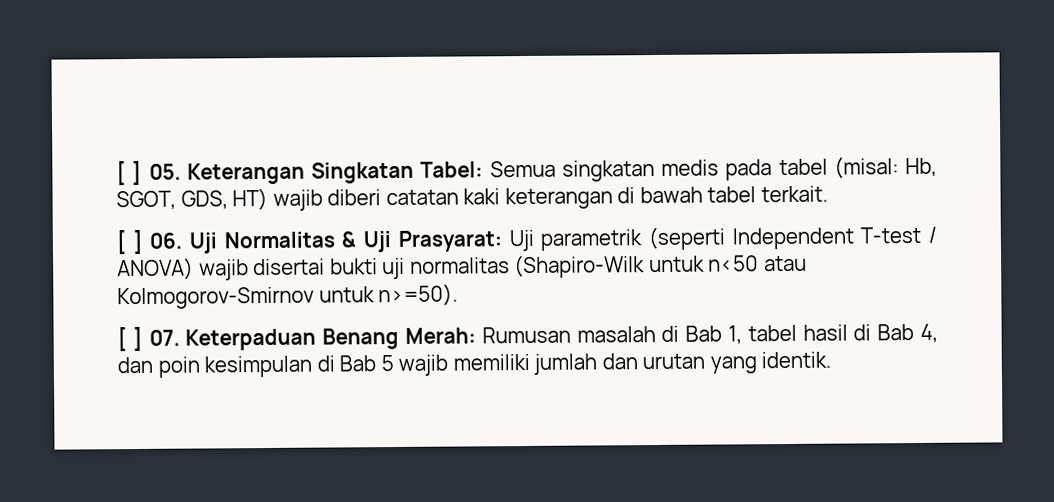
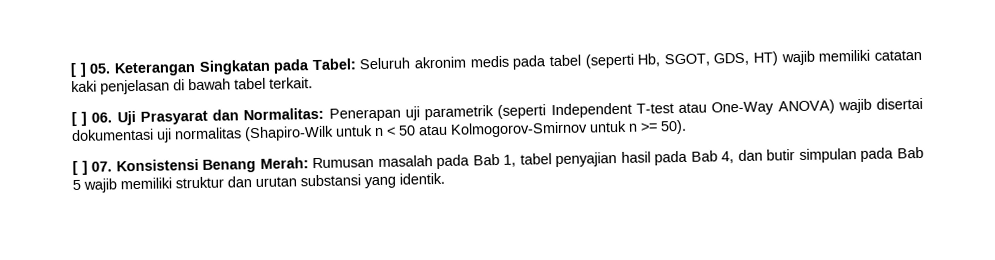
- [ ] 05. Keterangan Singkatan Tabel: Semua singkatan medis pada tabel (misal: Hb, SGOT, GDS, HT) wajib diberi catatan kaki keterangan di bawah tabel terkait.
+ [ ] 05. Keterangan Singkatan pada Tabel: Seluruh akronim medis pada tabel (seperti Hb, SGOT, GDS, HT) wajib memiliki catatan kaki penjelasan di bawah tabel terkait.
- [ ] 06. Uji Normalitas & Uji Prasyarat: Uji parametrik (seperti Independent T-test / ANOVA) wajib disertai bukti uji normalitas (Shapiro-Wilk untuk n<50 atau Kolmogorov-Smirnov untuk n>=50).
+ [ ] 06. Uji Prasyarat dan Normalitas: Penerapan uji parametrik (seperti Independent T-test atau One-Way ANOVA) wajib disertai dokumentasi uji normalitas (Shapiro-Wilk untuk n < 50 atau Kolmogorov-Smirnov untuk n >= 50).
- [ ] 07. Keterpaduan Benang Merah: Rumusan masalah di Bab 1, tabel hasil di Bab 4, dan poin kesimpulan di Bab 5 wajib memiliki jumlah dan urutan yang identik.
+ [ ] 07. Konsistensi Benang Merah: Rumusan masalah pada Bab 1, tabel penyajian hasil pada Bab 4, dan butir simpulan pada Bab 5 wajib memiliki struktur dan urutan substansi yang identik.

